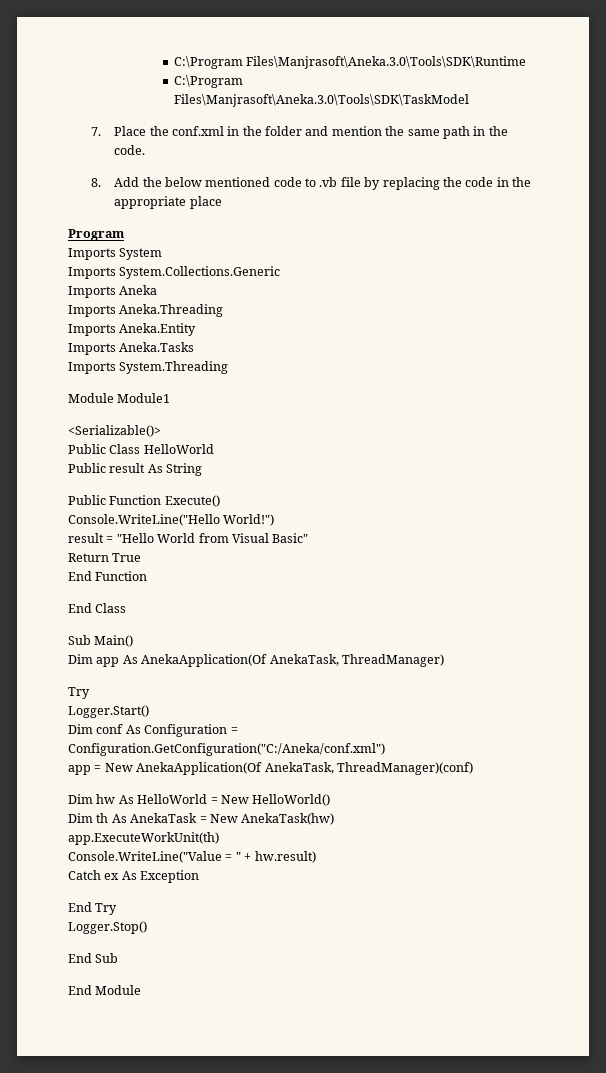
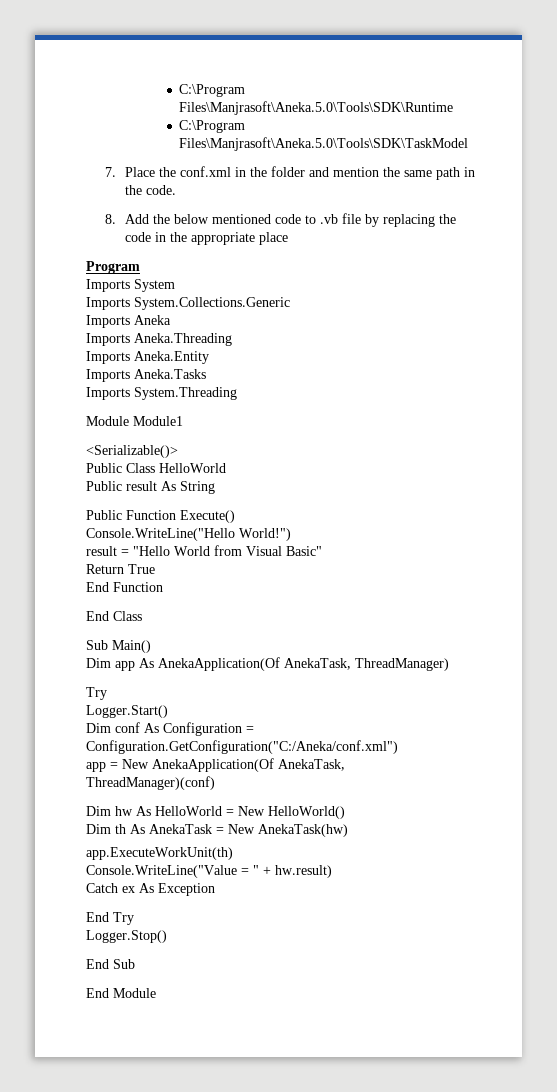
- C:\Program Files\Manjrasoft\Aneka.3.0\Tools\SDK\Runtime
- C:\Program Files\Manjrasoft\Aneka.3.0\Tools\SDK\TaskModel
+ C:\Program Files\Manjrasoft\Aneka.5.0\Tools\SDK\Runtime
+ C:\Program Files\Manjrasoft\Aneka.5.0\Tools\SDK\TaskModel

